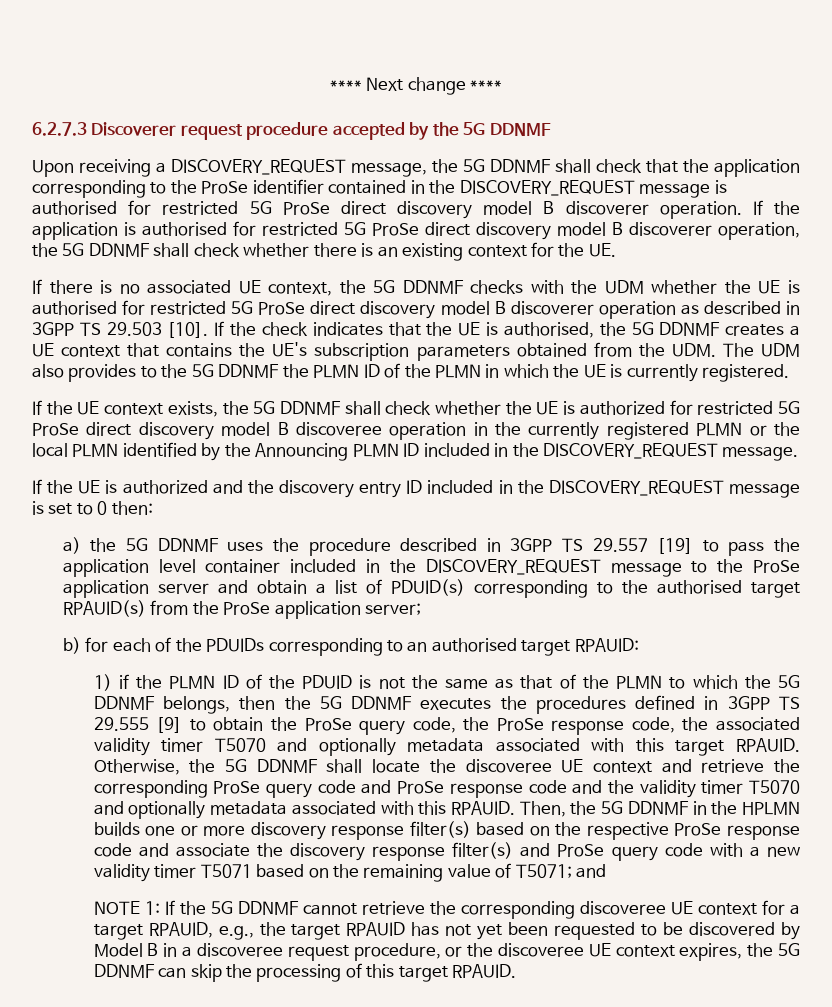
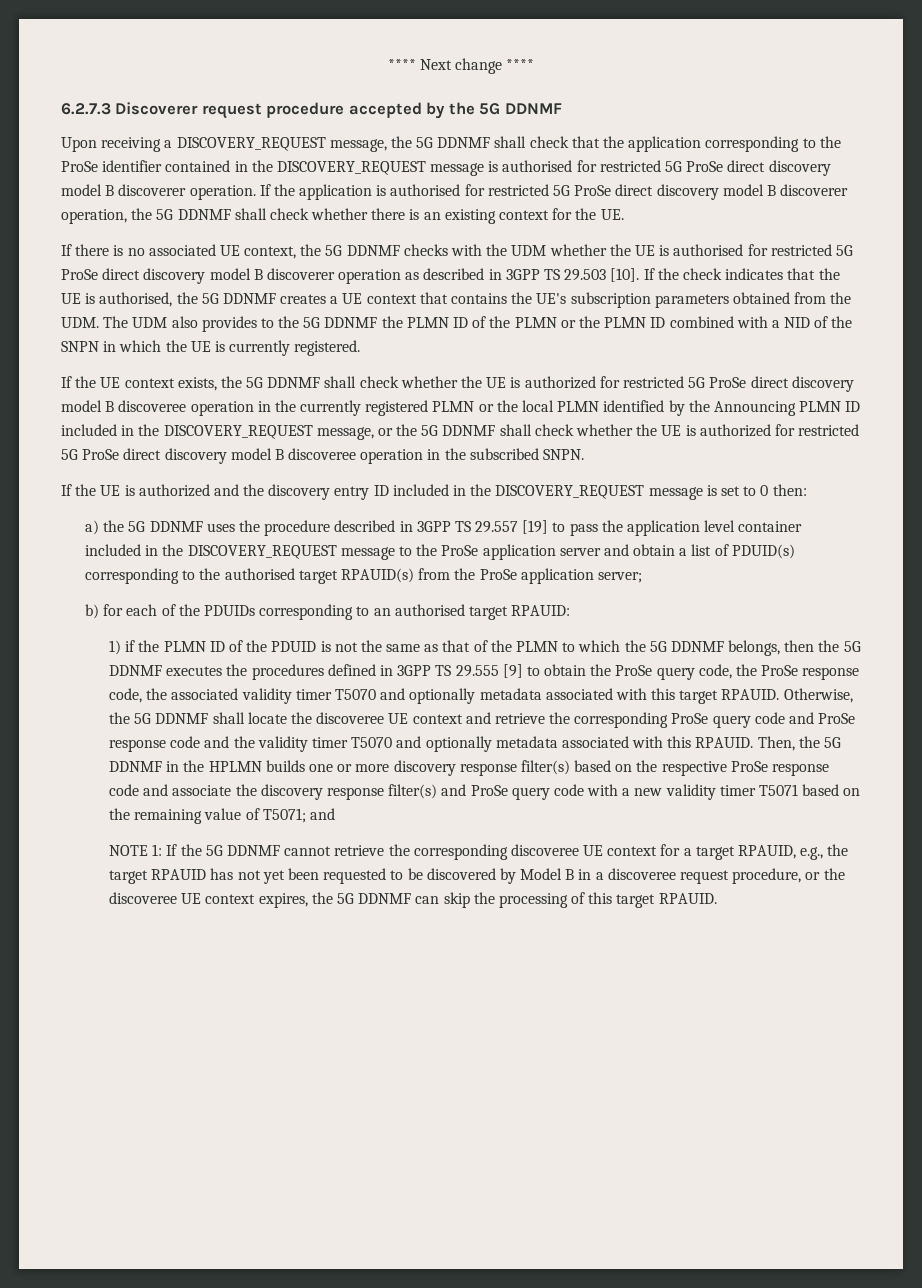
- If the check indicates that the UE is authorised, the 5G DDNMF creates a UE context that contains the UE's subscription parameters obtained from the UDM. The UDM also provides to the 5G DDNMF the PLMN ID of the PLMN in which the UE is currently registered.
+ If the check indicates that the UE is authorised, the 5G DDNMF creates a UE context that contains the UE's subscription parameters obtained from the UDM. The UDM also provides to the 5G DDNMF the PLMN ID of the PLMN or the PLMN ID combined with a NID of the SNPN in which the UE is currently registered.
- If the UE context exists, the 5G DDNMF shall check whether the UE is authorized for restricted 5G ProSe direct discovery model B discoveree operation in the currently registered PLMN or the local PLMN identified by the Announcing PLMN ID included in the DISCOVERY_REQUEST message.
+ If the UE context exists, the 5G DDNMF shall check whether the UE is authorized for restricted 5G ProSe direct discovery model B discoveree operation in the currently registered PLMN or the local PLMN identified by the Announcing PLMN ID included in the DISCOVERY_REQUEST message, or the 5G DDNMF shall check whether the UE is authorized for restricted 5G ProSe direct discovery model B discoveree operation in the subscribed SNPN.

